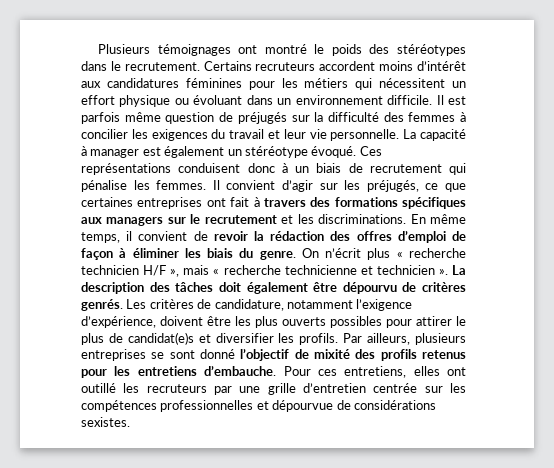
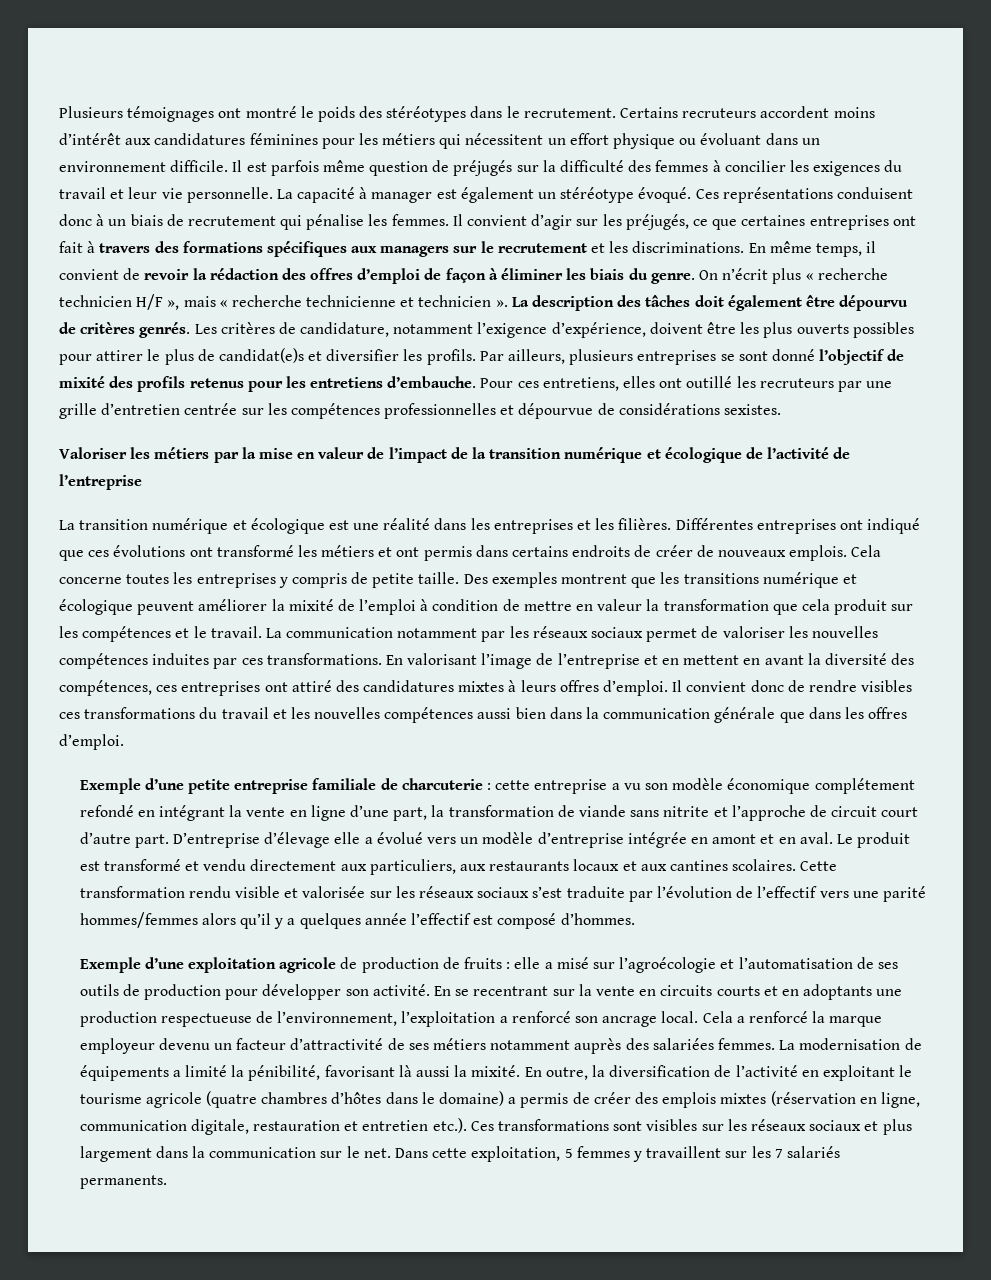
+ Valoriser les métiers par la mise en valeur de l’impact de la transition numérique et écologique de l’activité de l’entreprise
+ La transition numérique et écologique est une réalité dans les entreprises et les filières. Différentes entreprises ont indiqué que ces évolutions ont transformé les métiers et ont permis dans certains endroits de créer de nouveaux emplois. Cela concerne toutes les entreprises y compris de petite taille. Des exemples montrent que les transitions numérique et écologique peuvent améliorer la mixité de l’emploi à condition de mettre en valeur la transformation que cela produit sur les compétences et le travail. La communication notamment par les réseaux sociaux permet de valoriser les nouvelles compétences induites par ces transformations. En valorisant l’image de l’entreprise et en mettent en avant la diversité des compétences, ces entreprises ont attiré des candidatures mixtes à leurs offres d’emploi. Il convient donc de rendre visibles ces transformations du travail et les nouvelles compétences aussi bien dans la communication générale que dans les offres d’emploi.
+ Exemple d’une petite entreprise familiale de charcuterie : cette entreprise a vu son modèle économique complétement refondé en intégrant la vente en ligne d’une part, la transformation de viande sans nitrite et l’approche de circuit court d’autre part. D’entreprise d’élevage elle a évolué vers un modèle d’entreprise intégrée en amont et en aval. Le produit est transformé et vendu directement aux particuliers, aux restaurants locaux et aux cantines scolaires. Cette transformation rendu visible et valorisée sur les réseaux sociaux s’est traduite par l’évolution de l’effectif vers une parité hommes/femmes alors qu’il y a quelques année l’effectif est composé d’hommes.
+ Exemple d’une exploitation agricole de production de fruits : elle a misé sur l’agroécologie et l’automatisation de ses outils de production pour développer son activité. En se recentrant sur la vente en circuits courts et en adoptants une production respectueuse de l’environnement, l’exploitation a renforcé son ancrage local. Cela a renforcé la marque employeur devenu un facteur d’attractivité de ses métiers notamment auprès des salariées femmes. La modernisation de équipements a limité la pénibilité, favorisant là aussi la mixité. En outre, la diversification de l’activité en exploitant le tourisme agricole (quatre chambres d’hôtes dans le domaine) a permis de créer des emplois mixtes (réservation en ligne, communication digitale, restauration et entretien etc.). Ces transformations sont visibles sur les réseaux sociaux et plus largement dans la communication sur le net. Dans cette exploitation, 5 femmes y travaillent sur les 7 salariés permanents.

